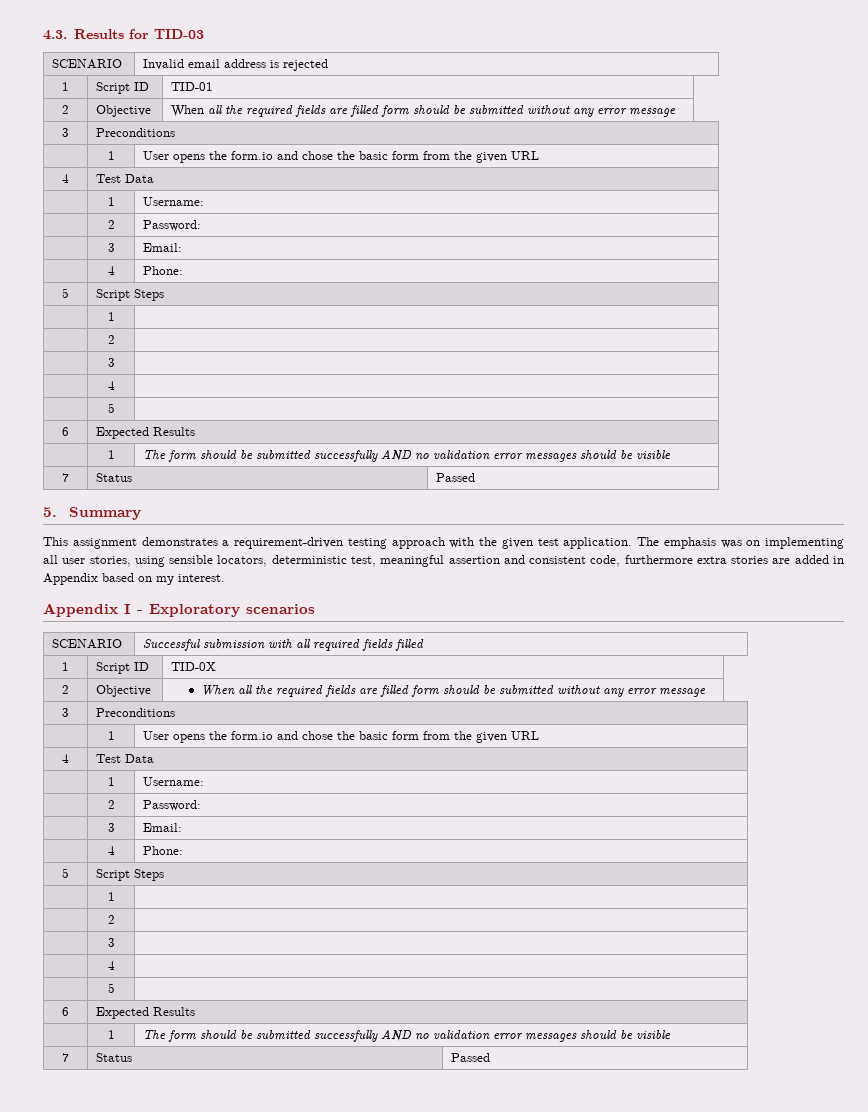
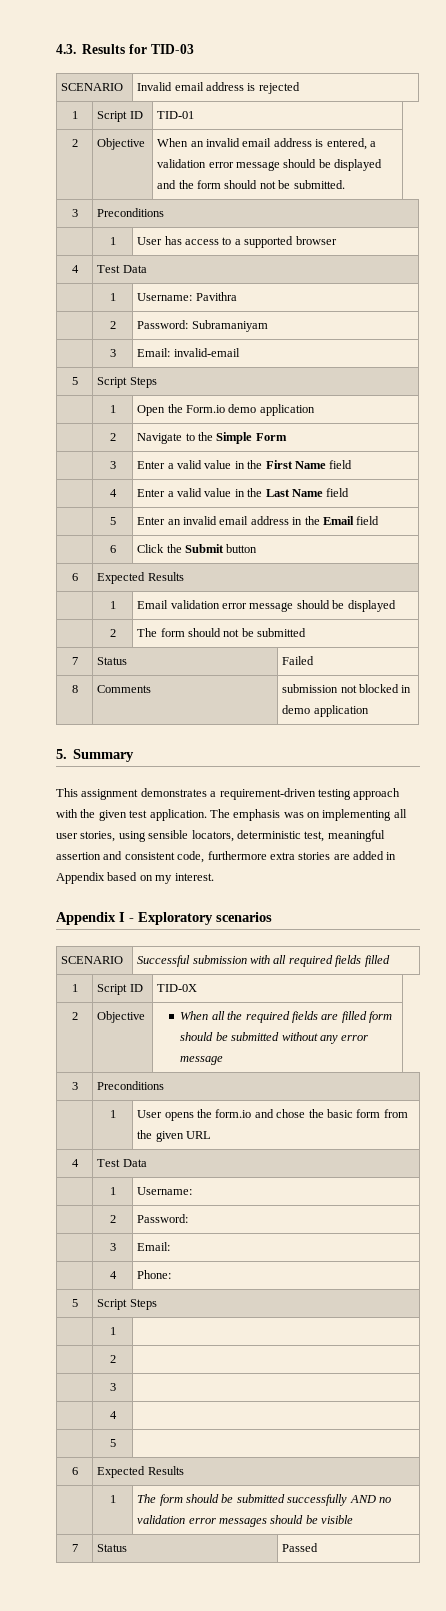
  1 | Script ID | TID-01
- 2 | Objective | When all the required fields are filled form should be submitted without any error message
+ 2 | Objective | When an invalid email address is entered, a validation error message should be displayed and the form should not be submitted.
  3 | Preconditions
- | 1 | User opens the form.io and chose the basic form from the given URL
+ | 1 | User has access to a supported browser
  4 | Test Data
- | 1 | Username:
- | 2 | Password:
- | 3 | Email:
- | 4 | Phone:
+ | 1 | Username: Pavithra
+ | 2 | Password: Subramaniyam
+ | 3 | Email: invalid-email
  5 | Script Steps
- | 1 |
- | 2 |
- | 3 |
- | 4 |
- | 5 |
+ | 1 | Open the Form.io demo application
+ | 2 | Navigate to the Simple Form
+ | 3 | Enter a valid value in the First Name field
+ | 4 | Enter a valid value in the Last Name field
+ | 5 | Enter an invalid email address in the Email field
+ | 6 | Click the Submit button
  6 | Expected Results
- | 1 | The form should be submitted successfully AND no validation error messages should be visible
- 7 | Status | Passed
+ | 1 | Email validation error message should be displayed
+ | 2 | The form should not be submitted
+ 7 | Status | Failed
+ 8 | Comments | submission not blocked in demo application

